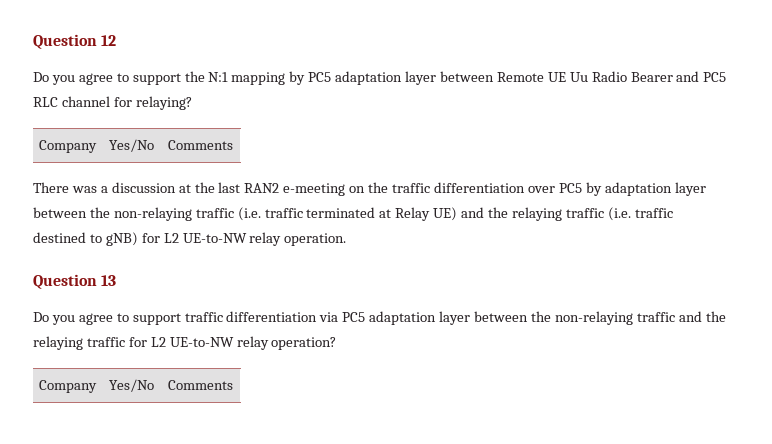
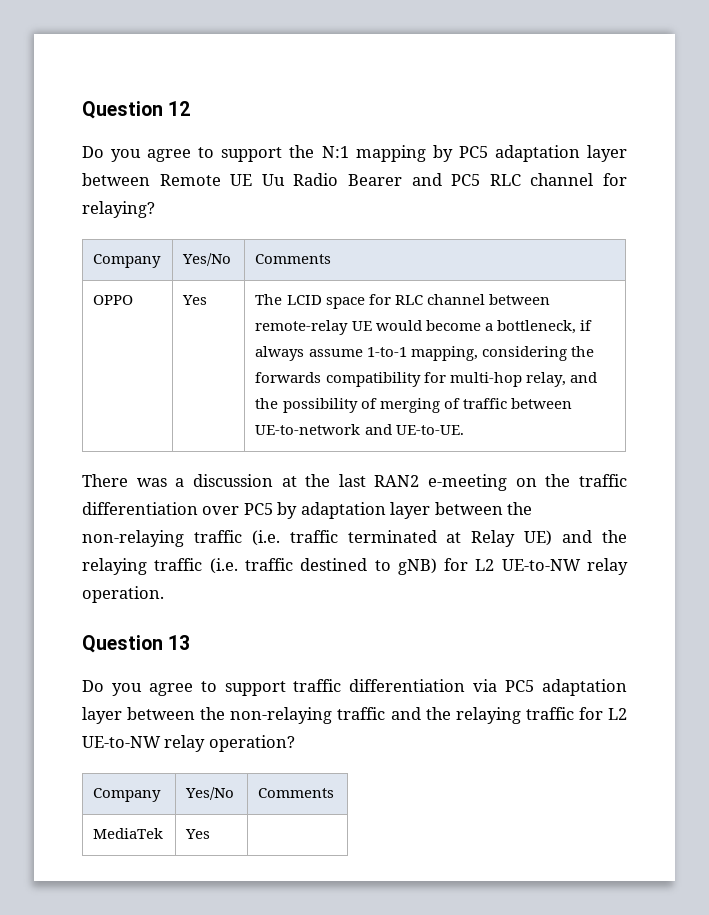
+ OPPO | Yes | The LCID space for RLC channel between remote-relay UE would become a bottleneck, if always assume 1-to-1 mapping, considering the forwards compatibility for multi-hop relay, and the possibility of merging of traffic between UE-to-network and UE-to-UE.
+ MediaTek | Yes |

